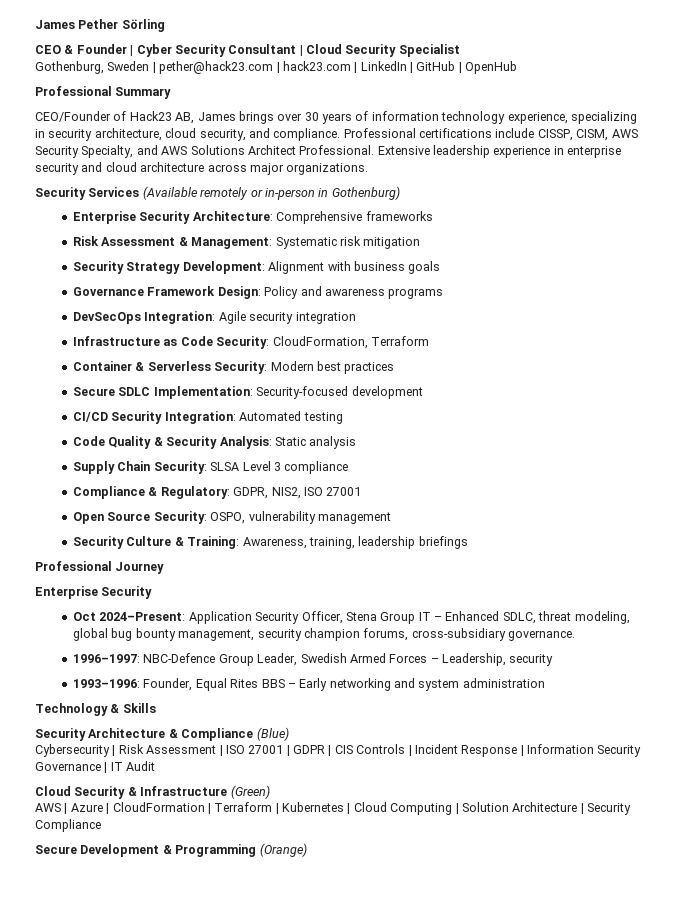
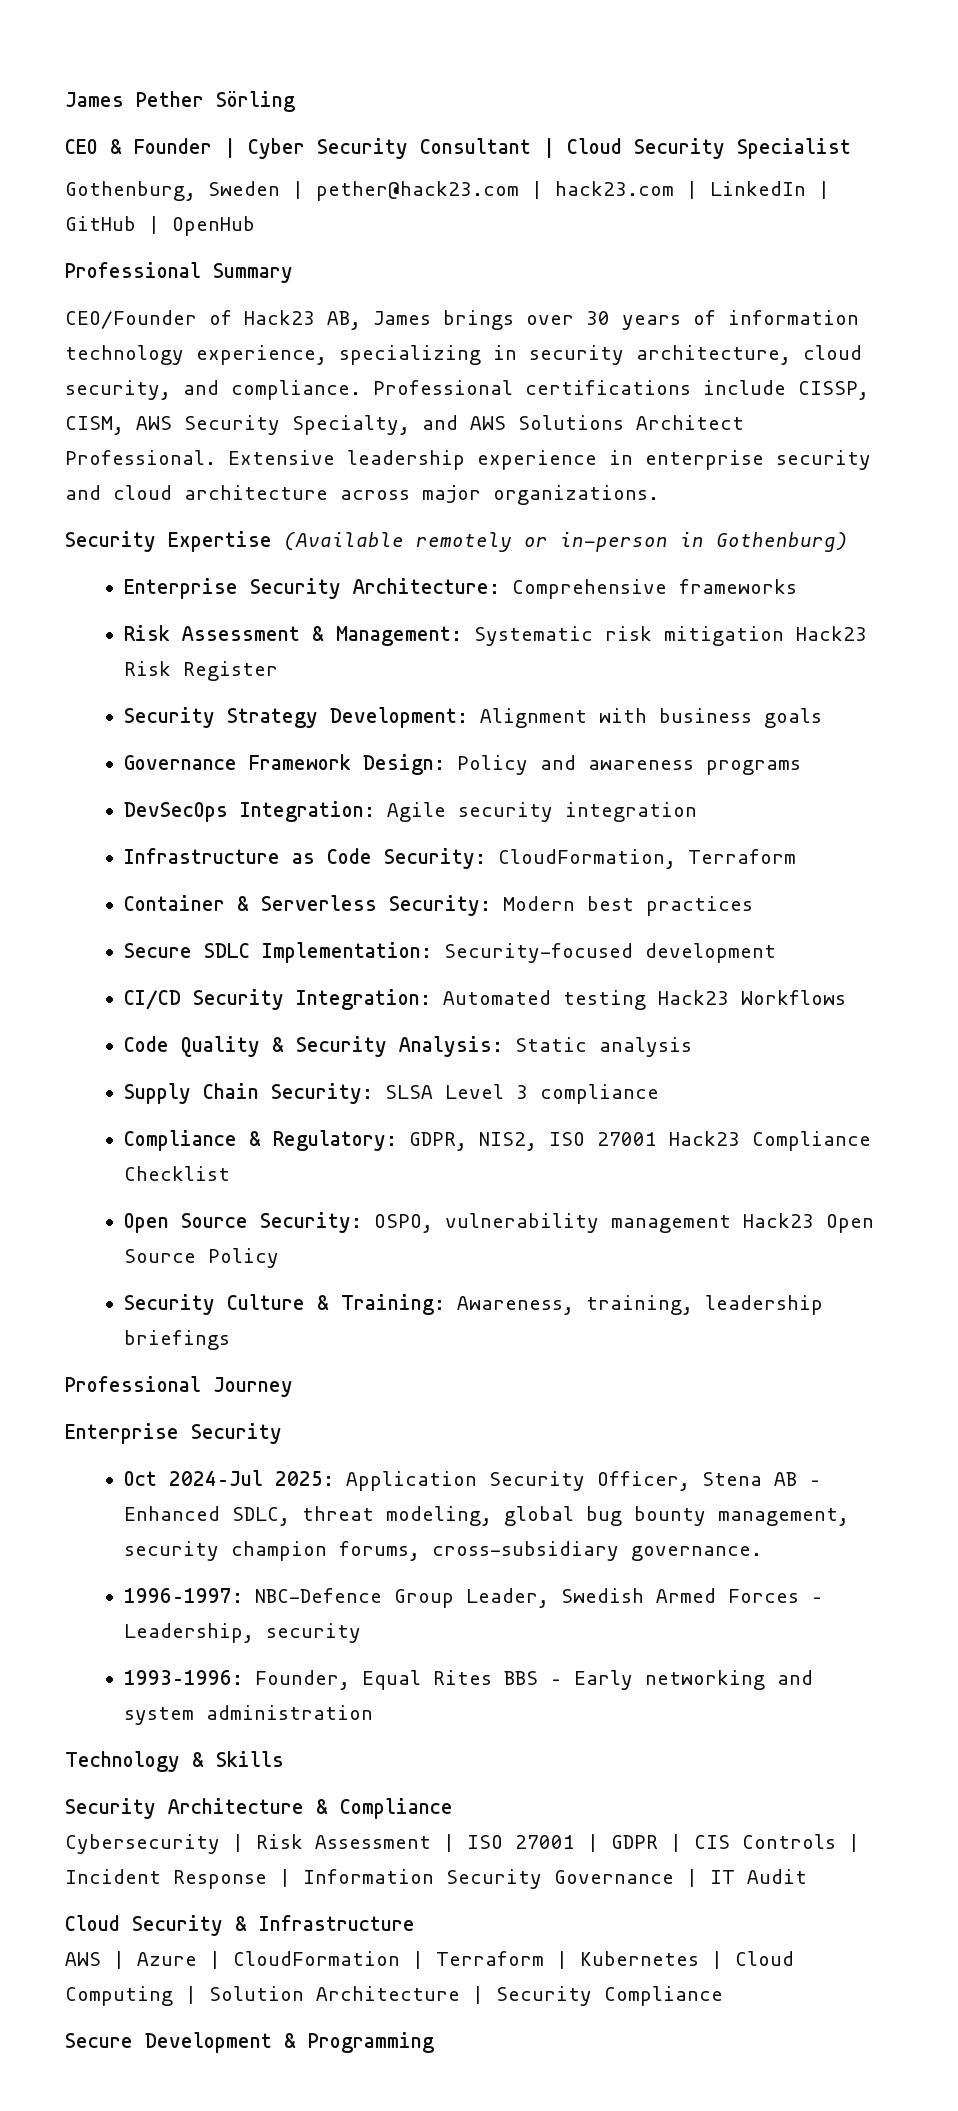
- Security Services (Available remotely or in-person in Gothenburg)
+ Security Expertise (Available remotely or in-person in Gothenburg)
- Risk Assessment & Management: Systematic risk mitigation
+ Risk Assessment & Management: Systematic risk mitigation Hack23 Risk Register
- CI/CD Security Integration: Automated testing
+ CI/CD Security Integration: Automated testing Hack23 Workflows
- Compliance & Regulatory: GDPR, NIS2, ISO 27001
+ Compliance & Regulatory: GDPR, NIS2, ISO 27001 Hack23 Compliance Checklist
- Open Source Security: OSPO, vulnerability management
+ Open Source Security: OSPO, vulnerability management Hack23 Open Source Policy
- Oct 2024–Present: Application Security Officer, Stena Group IT – Enhanced SDLC, threat modeling, global bug bounty management, security champion forums, cross-subsidiary governance.
+ Oct 2024–Jul 2025: Application Security Officer, Stena AB – Enhanced SDLC, threat modeling, global bug bounty management, security champion forums, cross-subsidiary governance.
- Security Architecture & Compliance (Blue)
+ Security Architecture & Compliance
- Cloud Security & Infrastructure (Green)
+ Cloud Security & Infrastructure
- Secure Development & Programming (Orange)
+ Secure Development & Programming

